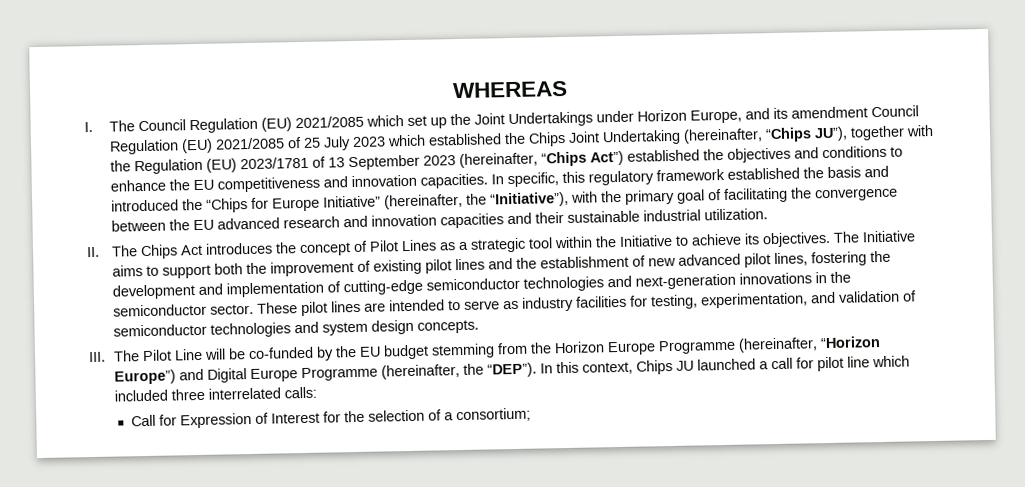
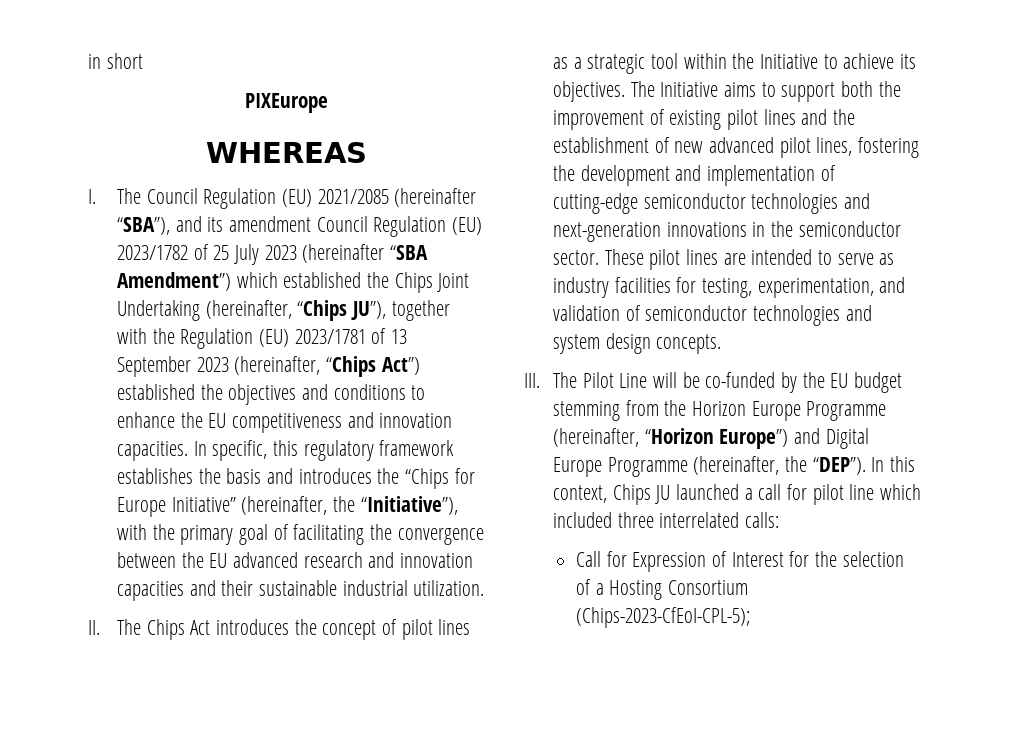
+ in short
+ PIXEurope
- I. The Council Regulation (EU) 2021/2085 which set up the Joint Undertakings under Horizon Europe, and its amendment Council Regulation (EU) 2021/2085 of 25 July 2023 which established the Chips Joint Undertaking (hereinafter, “Chips JU”), together with the Regulation (EU) 2023/1781 of 13 September 2023 (hereinafter, “Chips Act”) established the objectives and conditions to enhance the EU competitiveness and innovation capacities.
+ I. The Council Regulation (EU) 2021/2085 (hereinafter “SBA”), and its amendment Council Regulation (EU) 2023/1782 of 25 July 2023 (hereinafter “SBA Amendment”) which established the Chips Joint Undertaking (hereinafter, “Chips JU”), together with the Regulation (EU) 2023/1781 of 13 September 2023 (hereinafter, “Chips Act”) established the objectives and conditions to enhance the EU competitiveness and innovation capacities.
- In specific, this regulatory framework established the basis and introduced the “Chips for Europe Initiative” (hereinafter, the “Initiative”), with the primary goal of facilitating the convergence between the EU advanced research and innovation capacities and their sustainable industrial utilization.
+ In specific, this regulatory framework establishes the basis and introduces the “Chips for Europe Initiative” (hereinafter, the “Initiative”), with the primary goal of facilitating the convergence between the EU advanced research and innovation capacities and their sustainable industrial utilization.
- II. The Chips Act introduces the concept of Pilot Lines as a strategic tool within the Initiative to achieve its objectives.
+ II. The Chips Act introduces the concept of pilot lines as a strategic tool within the Initiative to achieve its objectives.
- Call for Expression of Interest for the selection of a consortium;
+ Call for Expression of Interest for the selection of a Hosting Consortium (Chips-2023-CfEoI-CPL-5);

